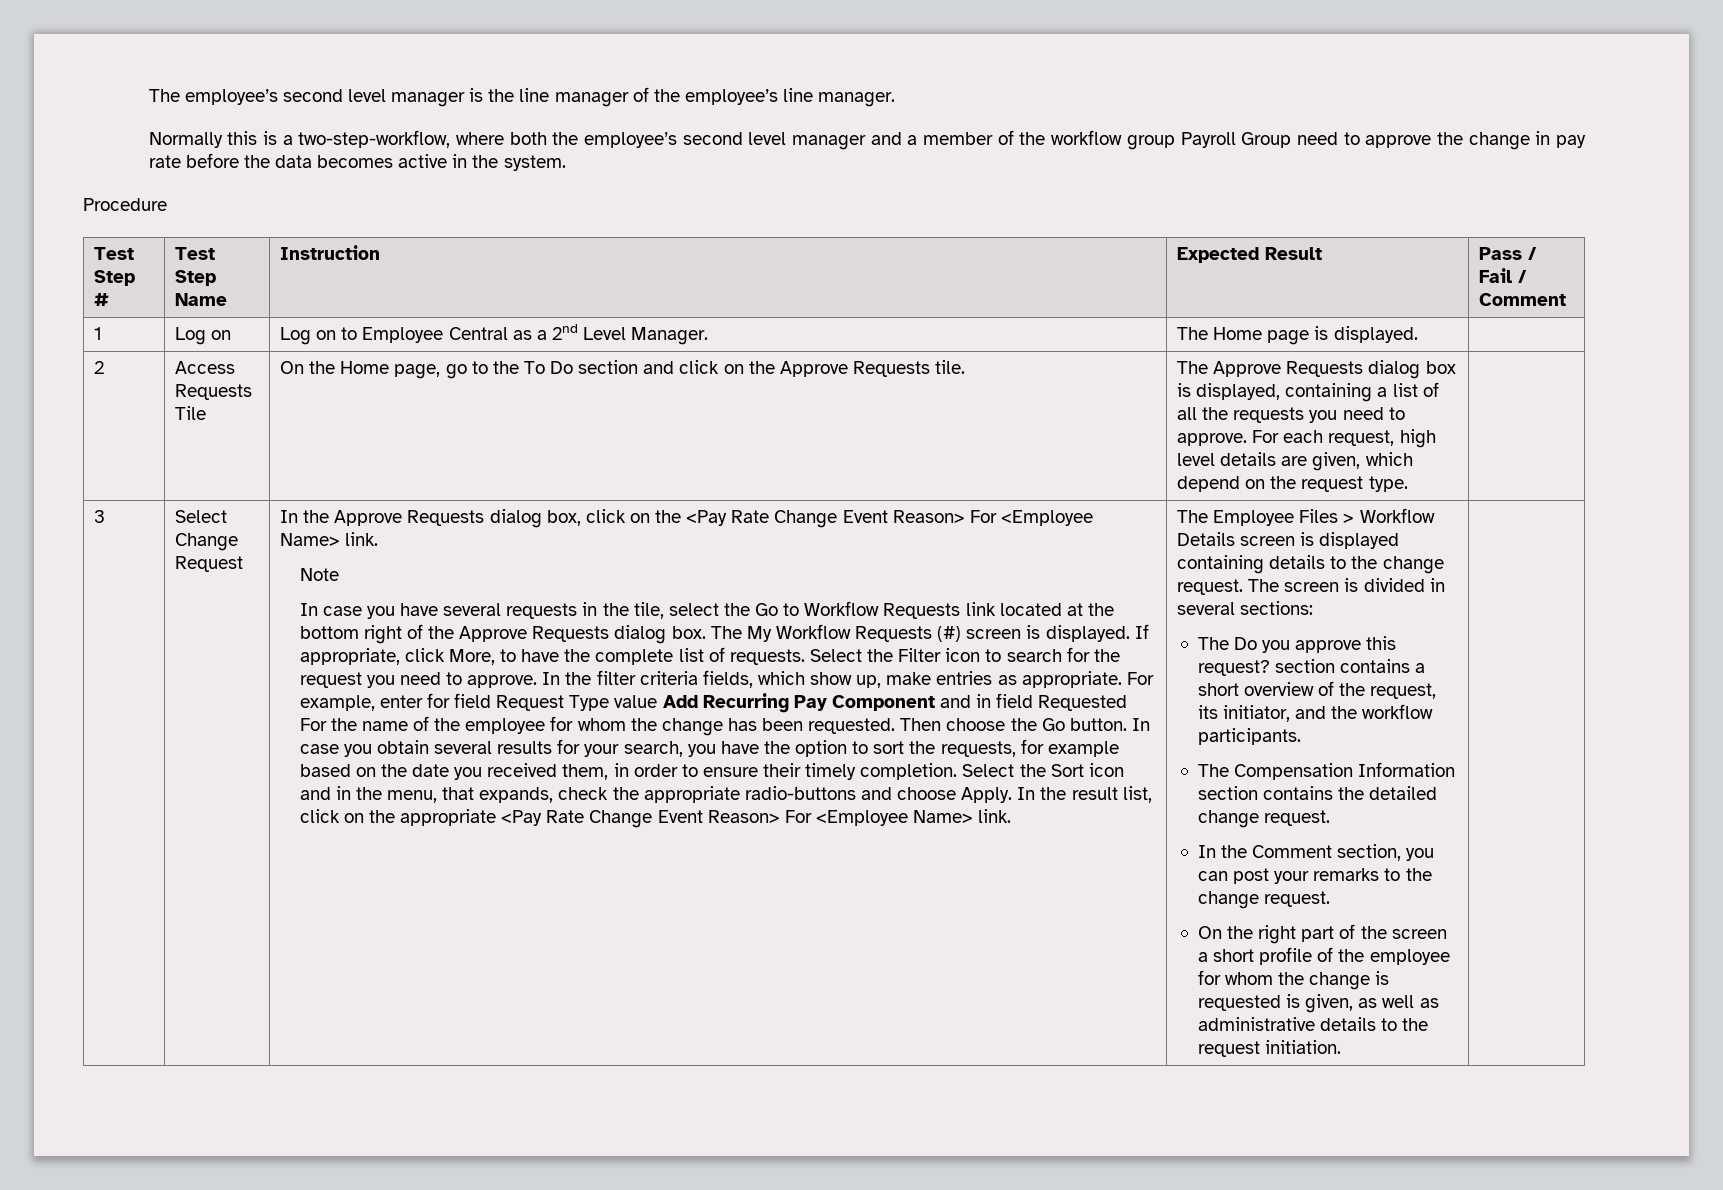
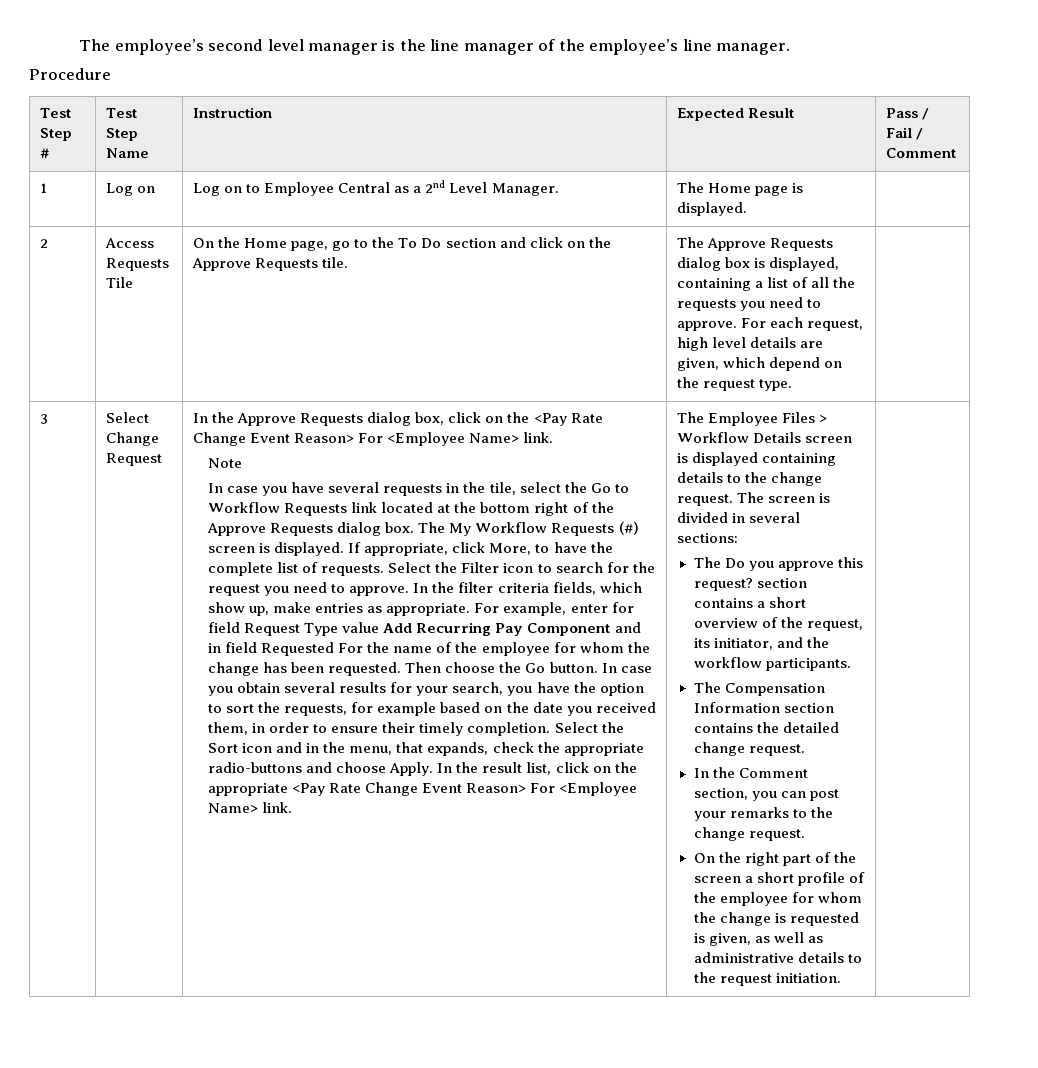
- Normally this is a two-step-workflow, where both the employee’s second level manager and a member of the workflow group Payroll Group need to approve the change in pay rate before the data becomes active in the system.

